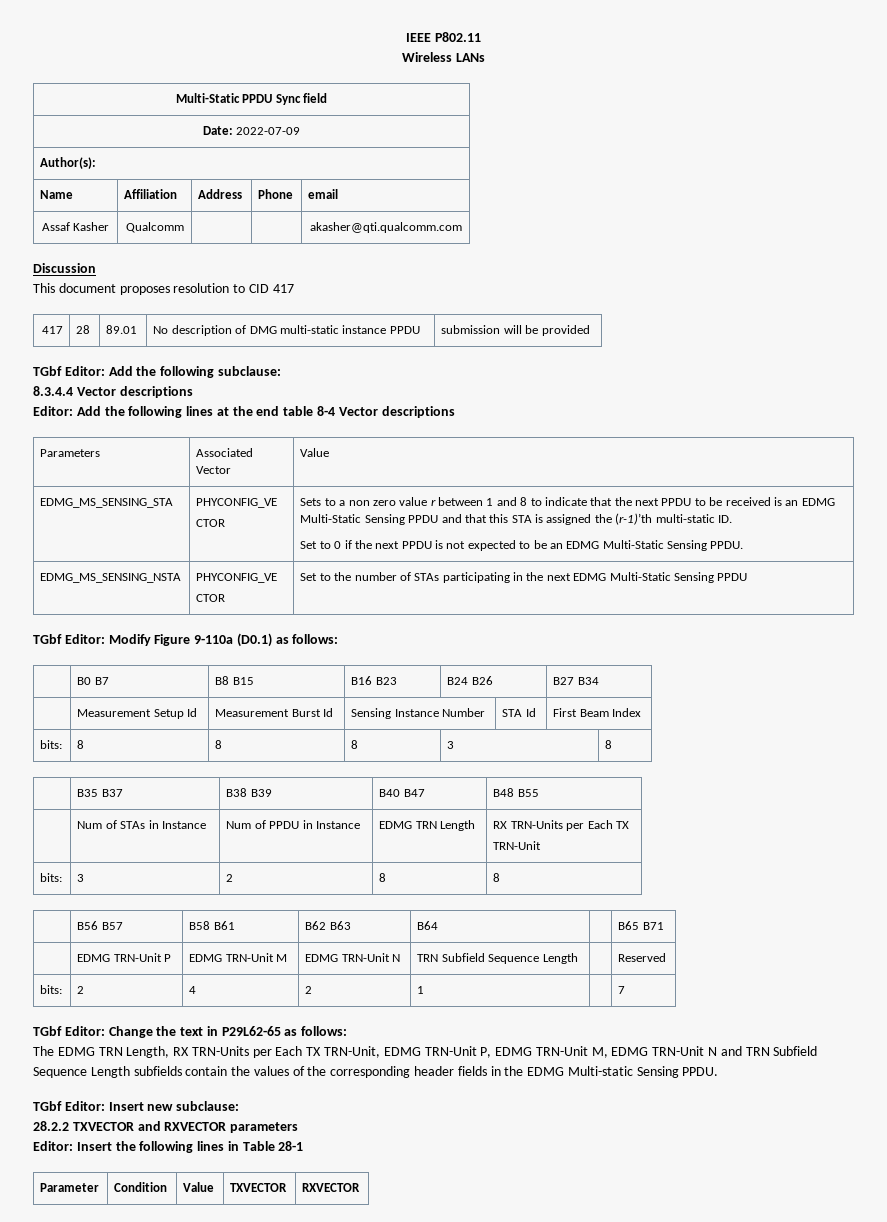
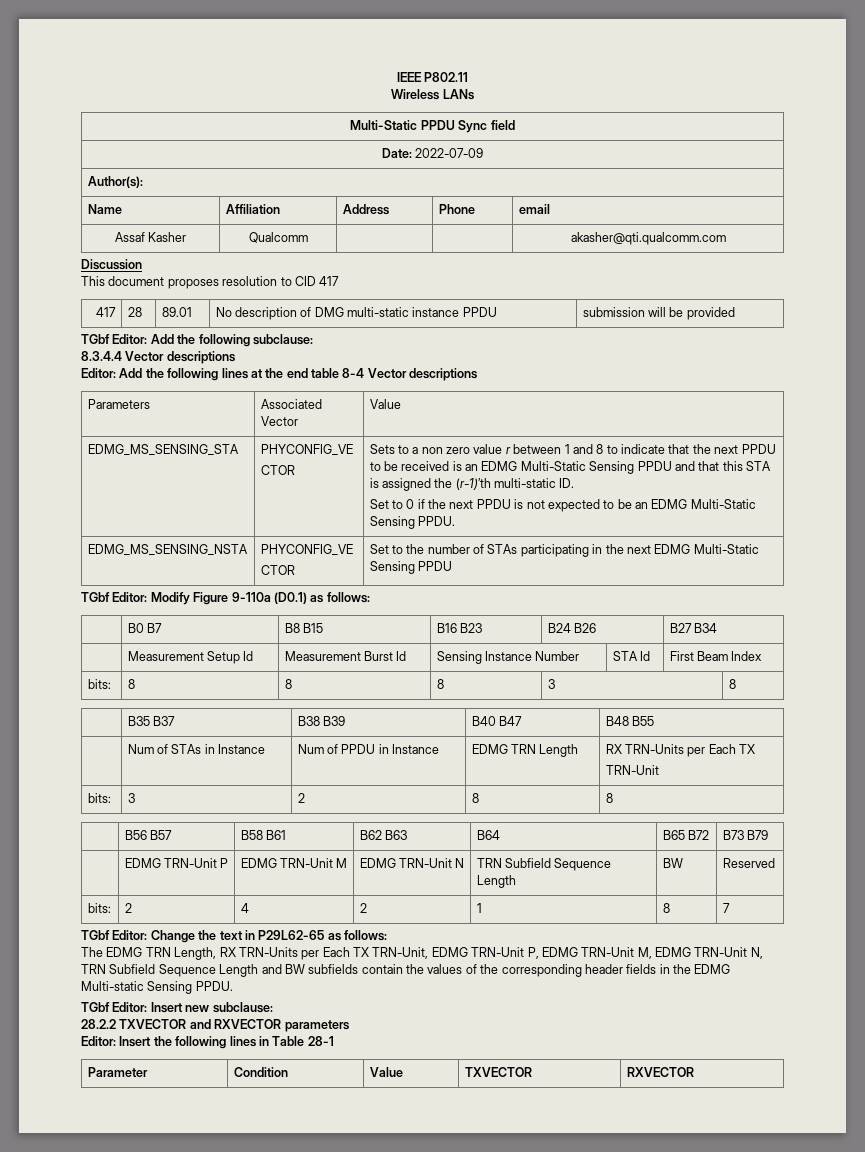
- | B56 B57 | B58 B61 | B62 B63 | B64 | | B65 B71
+ | B56 B57 | B58 B61 | B62 B63 | B64 | B65 B72 | B73 B79
- | EDMG TRN-Unit P | EDMG TRN-Unit M | EDMG TRN-Unit N | TRN Subfield Sequence Length | | Reserved
+ | EDMG TRN-Unit P | EDMG TRN-Unit M | EDMG TRN-Unit N | TRN Subfield Sequence Length | BW | Reserved
- bits: | 2 | 4 | 2 | 1 | | 7
+ bits: | 2 | 4 | 2 | 1 | 8 | 7
- The EDMG TRN Length, RX TRN-Units per Each TX TRN-Unit, EDMG TRN-Unit P, EDMG TRN-Unit M, EDMG TRN-Unit N and TRN Subfield Sequence Length subfields contain the values of the corresponding header fields in the EDMG Multi-static Sensing PPDU.
+ The EDMG TRN Length, RX TRN-Units per Each TX TRN-Unit, EDMG TRN-Unit P, EDMG TRN-Unit M, EDMG TRN-Unit N, TRN Subfield Sequence Length and BW subfields contain the values of the corresponding header fields in the EDMG Multi-static Sensing PPDU.

